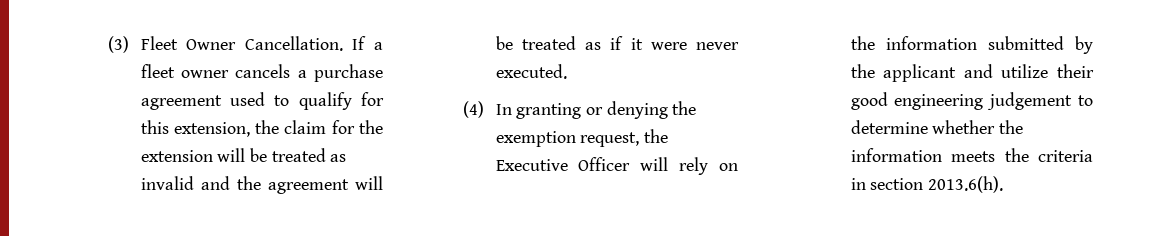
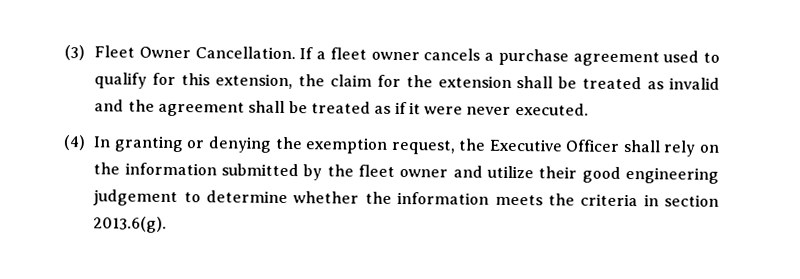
- If a fleet owner cancels a purchase agreement used to qualify for this extension, the claim for the extension will be treated as invalid and the agreement will be treated as if it were never executed.
+ If a fleet owner cancels a purchase agreement used to qualify for this extension, the claim for the extension shall be treated as invalid and the agreement shall be treated as if it were never executed.
- (4) In granting or denying the exemption request, the Executive Officer will rely on the information submitted by the applicant and utilize their good engineering judgement to determine whether the information meets the criteria in section 2013.6(h).
+ (4) In granting or denying the exemption request, the Executive Officer shall rely on the information submitted by the fleet owner and utilize their good engineering judgement to determine whether the information meets the criteria in section 2013.6(g).

